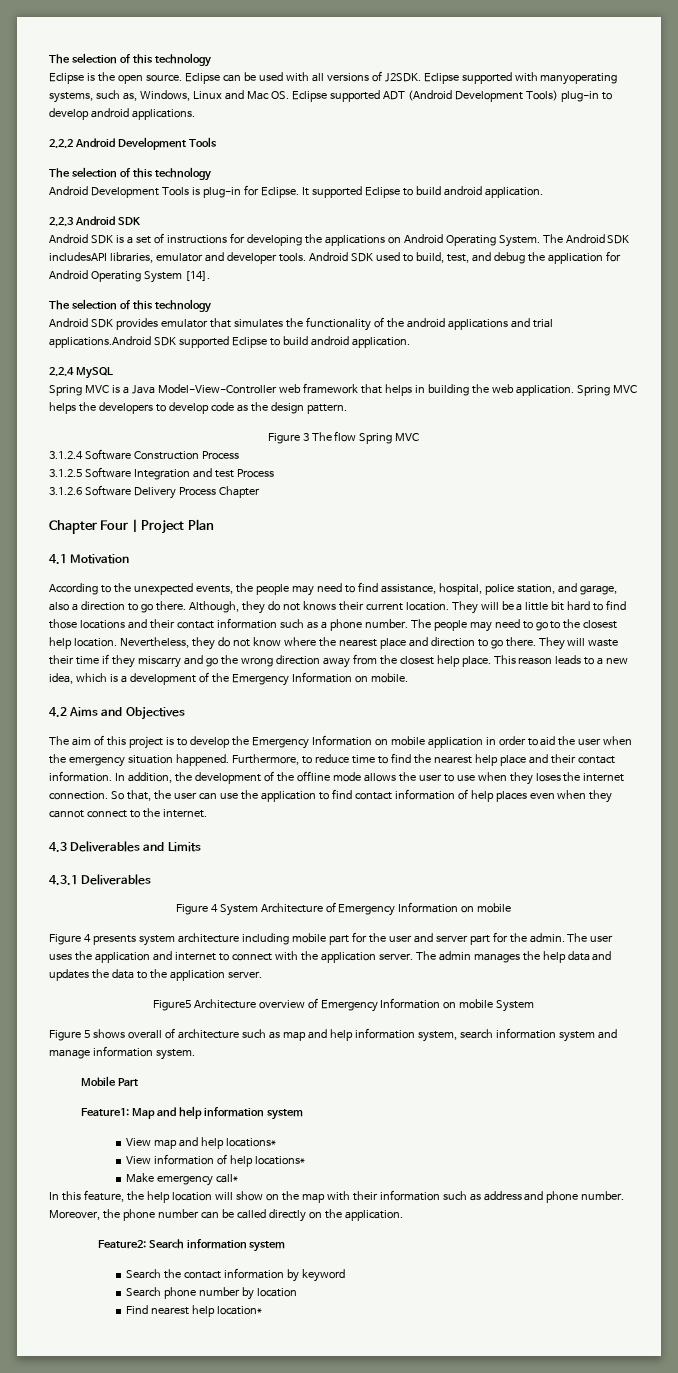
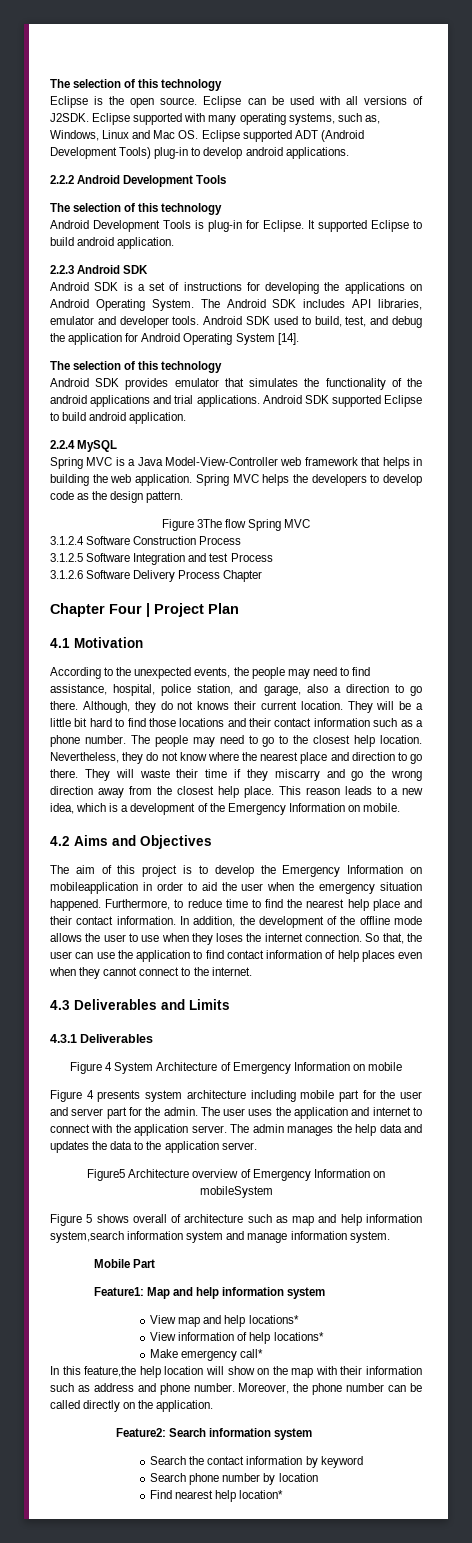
- Eclipse supported with manyoperating systems, such as, Windows, Linux and Mac OS. Eclipse supported ADT (Android Development Tools) plug-in to develop android applications.
+ Eclipse supported with many operating systems, such as, Windows, Linux and Mac OS. Eclipse supported ADT (Android Development Tools) plug-in to develop android applications.
- The Android SDK includesAPI libraries, emulator and developer tools.
+ The Android SDK includes API libraries, emulator and developer tools.
- Android SDK provides emulator that simulates the functionality of the android applications and trial applications.Android SDK supported Eclipse to build android application.
+ Android SDK provides emulator that simulates the functionality of the android applications and trial applications. Android SDK supported Eclipse to build android application.
- Figure 3 The flow Spring MVC
+ Figure 3The flow Spring MVC
- The aim of this project is to develop the Emergency Information on mobile application in order to aid the user when the emergency situation happened.
+ The aim of this project is to develop the Emergency Information on mobileapplication in order to aid the user when the emergency situation happened.
- Figure5 Architecture overview of Emergency Information on mobile System
+ Figure5 Architecture overview of Emergency Information on mobileSystem
- Figure 5 shows overall of architecture such as map and help information system, search information system and manage information system.
+ Figure 5 shows overall of architecture such as map and help information system,search information system and manage information system.
- In this feature, the help location will show on the map with their information such as address and phone number.
+ In this feature,the help location will show on the map with their information such as address and phone number.

